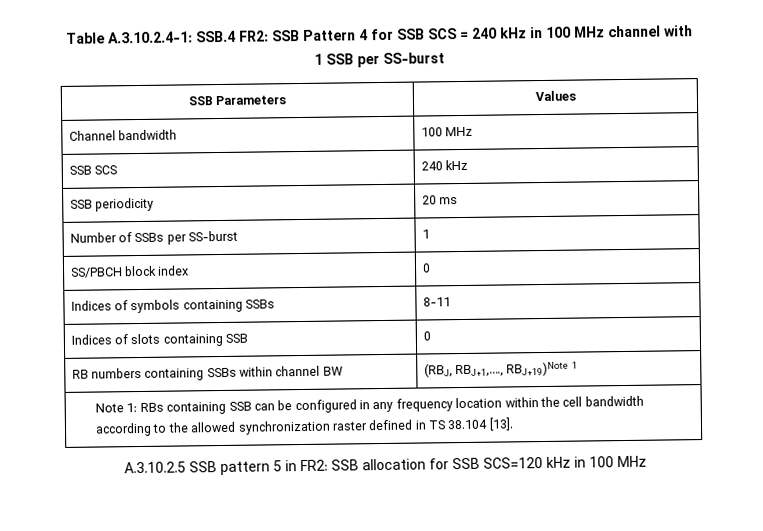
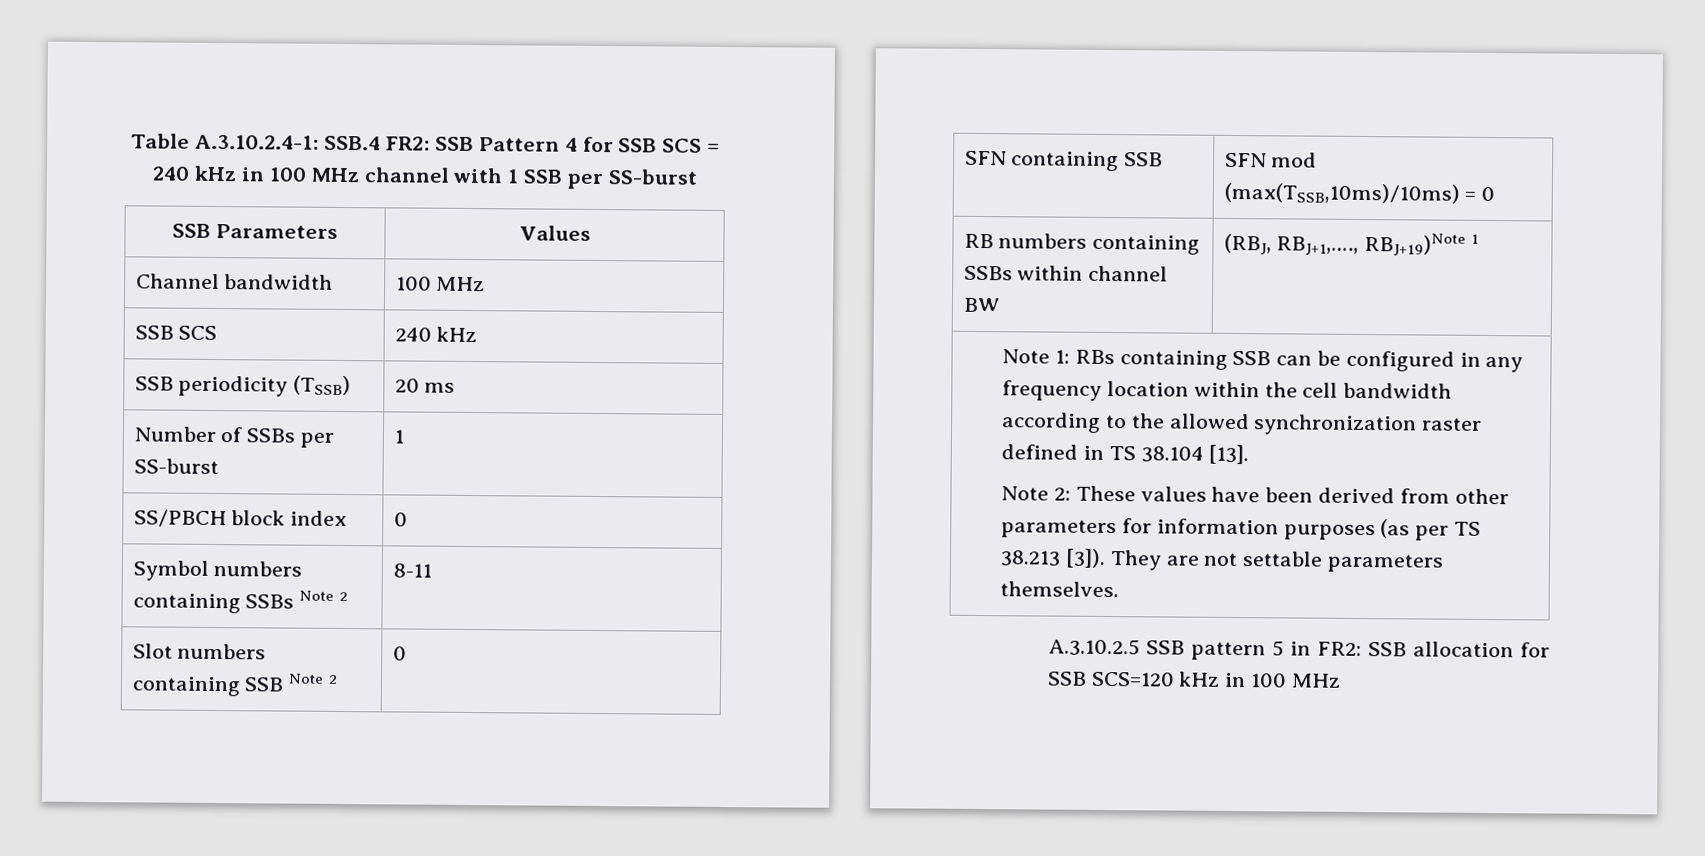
- SSB periodicity | 20 ms
+ SSB periodicity (TSSB) | 20 ms
- Indices of symbols containing SSBs | 8-11
+ Symbol numbers containing SSBs Note 2 | 8-11
- Indices of slots containing SSB | 0
+ Slot numbers containing SSB Note 2 | 0
+ SFN containing SSB | SFN mod (max(TSSB,10ms)/10ms) = 0
+ Note 2: These values have been derived from other parameters for information purposes (as per TS 38.213 [3]). They are not settable parameters themselves.

